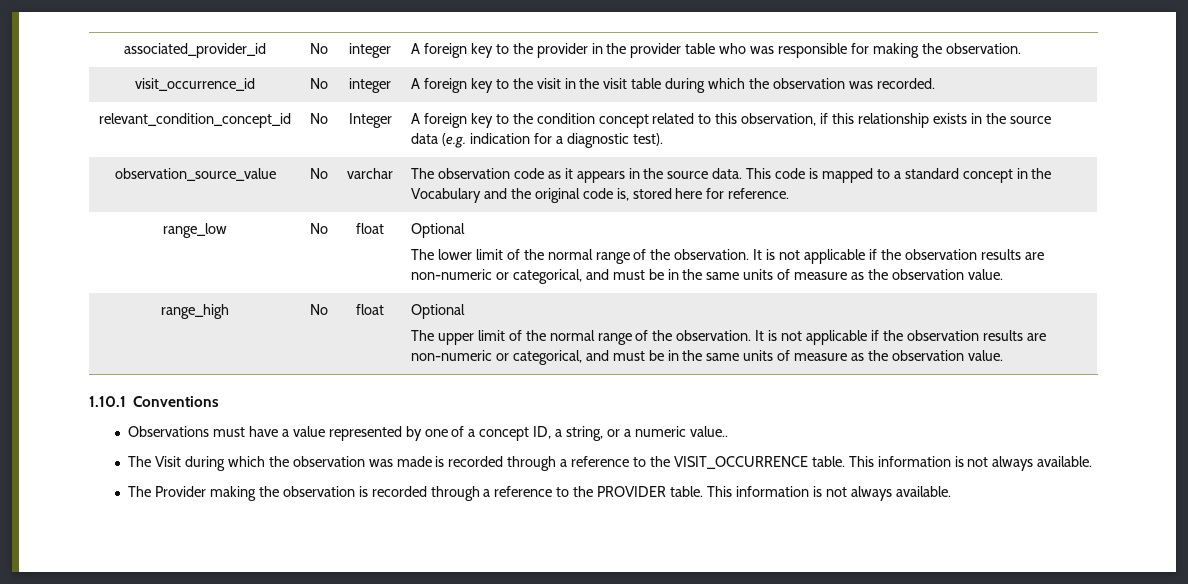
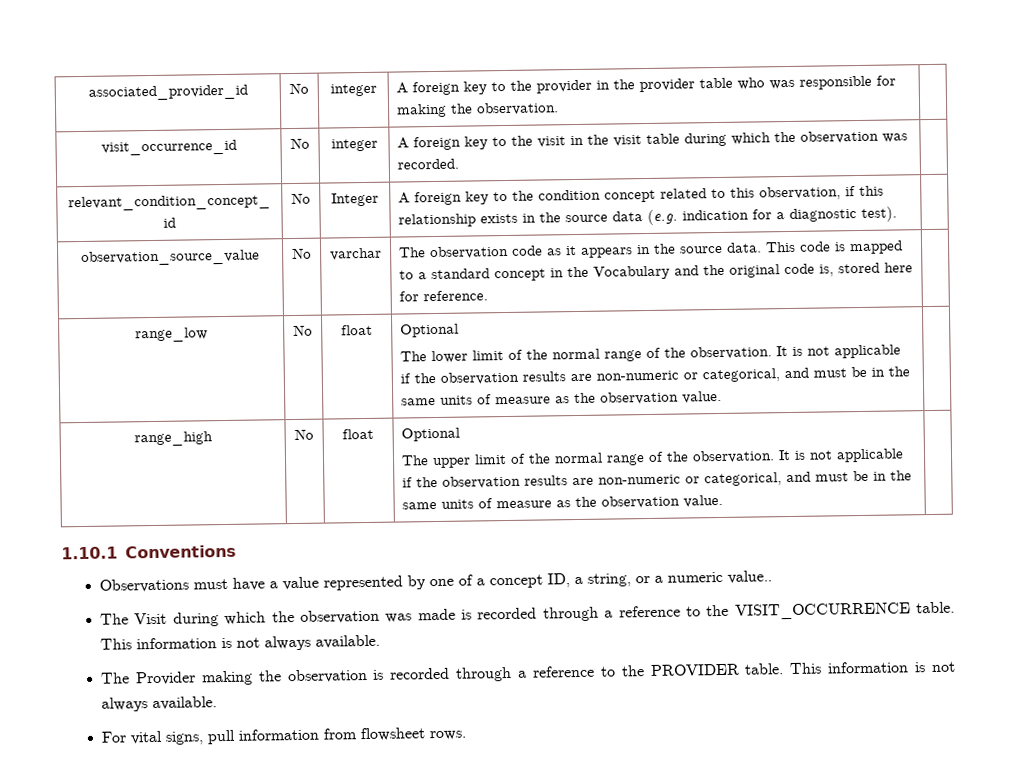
+ For vital signs, pull information from flowsheet rows.

